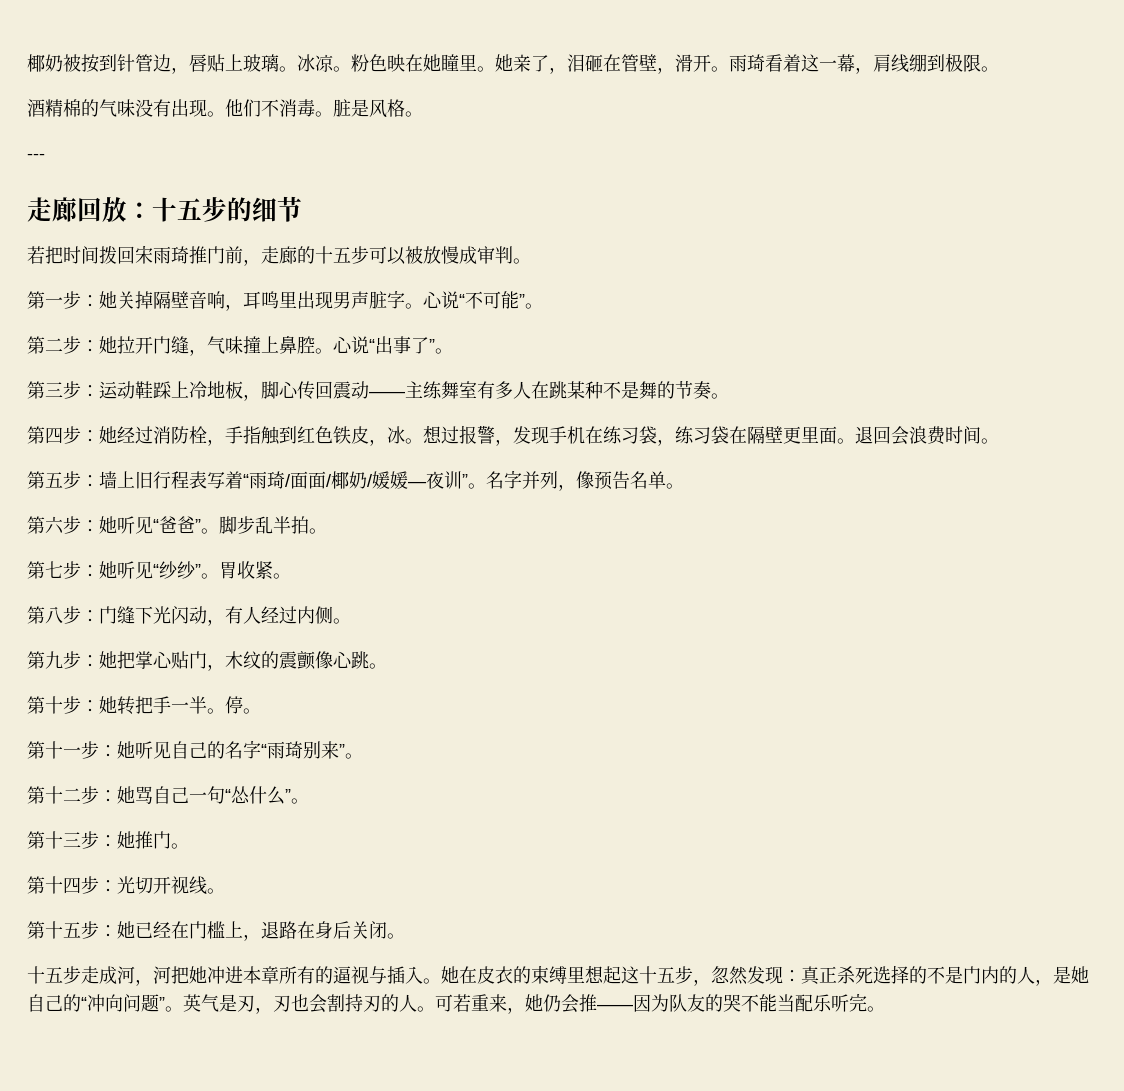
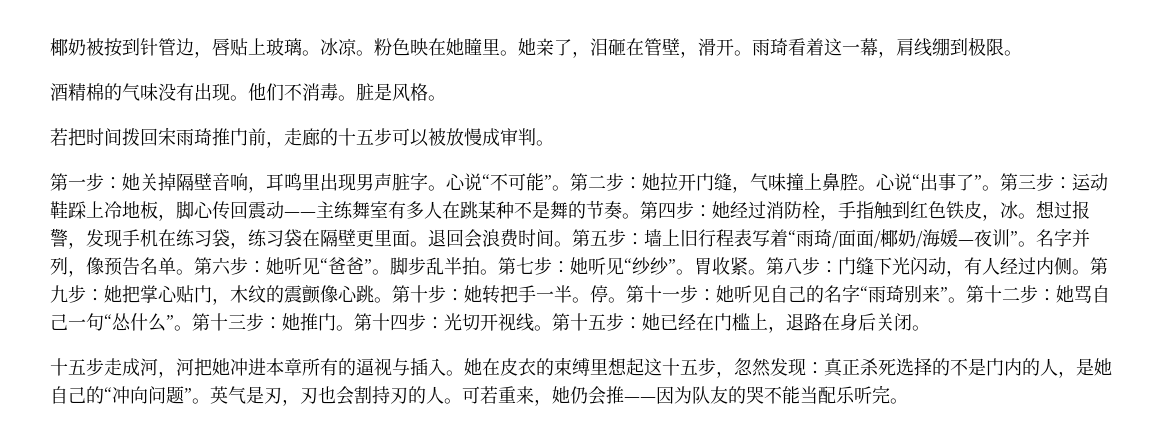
- ---
- 走廊回放：十五步的细节
- 心说“不可能”。
- 第二步：她拉开门缝，气味撞上鼻腔。
+ 心说“不可能”。第二步：她拉开门缝，气味撞上鼻腔。
- 心说“出事了”。
- 第三步：运动鞋踩上冷地板，脚心传回震动——主练舞室有多人在跳某种不是舞的节奏。
- 第四步：她经过消防栓，手指触到红色铁皮，冰。
+ 心说“出事了”。第三步：运动鞋踩上冷地板，脚心传回震动——主练舞室有多人在跳某种不是舞的节奏。第四步：她经过消防栓，手指触到红色铁皮，冰。
- 退回会浪费时间。
- 第五步：墙上旧行程表写着“雨琦/面面/椰奶/媛媛—夜训”。
+ 退回会浪费时间。第五步：墙上旧行程表写着“雨琦/面面/椰奶/海媛—夜训”。
- 名字并列，像预告名单。
- 第六步：她听见“爸爸”。
+ 名字并列，像预告名单。第六步：她听见“爸爸”。
- 脚步乱半拍。
- 第七步：她听见“纱纱”。
+ 脚步乱半拍。第七步：她听见“纱纱”。
- 胃收紧。
- 第八步：门缝下光闪动，有人经过内侧。
- 第九步：她把掌心贴门，木纹的震颤像心跳。
- 第十步：她转把手一半。
+ 胃收紧。第八步：门缝下光闪动，有人经过内侧。第九步：她把掌心贴门，木纹的震颤像心跳。第十步：她转把手一半。
- 停。
- 第十一步：她听见自己的名字“雨琦别来”。
- 第十二步：她骂自己一句“怂什么”。
- 第十三步：她推门。
- 第十四步：光切开视线。
- 第十五步：她已经在门槛上，退路在身后关闭。
+ 停。第十一步：她听见自己的名字“雨琦别来”。第十二步：她骂自己一句“怂什么”。第十三步：她推门。第十四步：光切开视线。第十五步：她已经在门槛上，退路在身后关闭。

